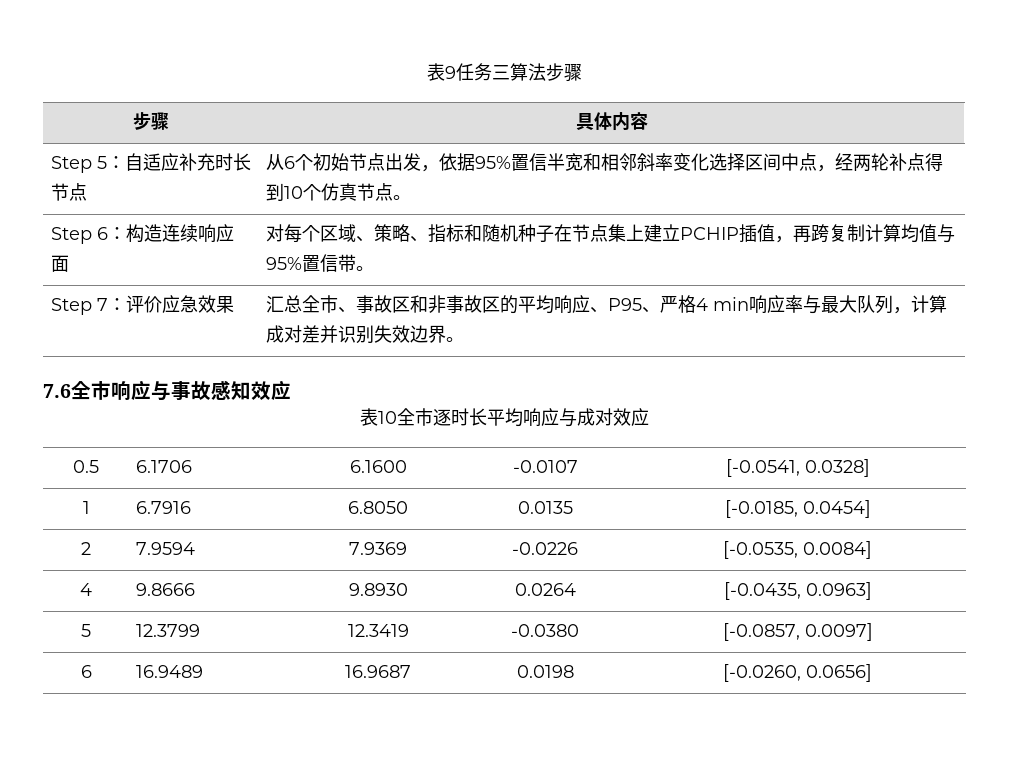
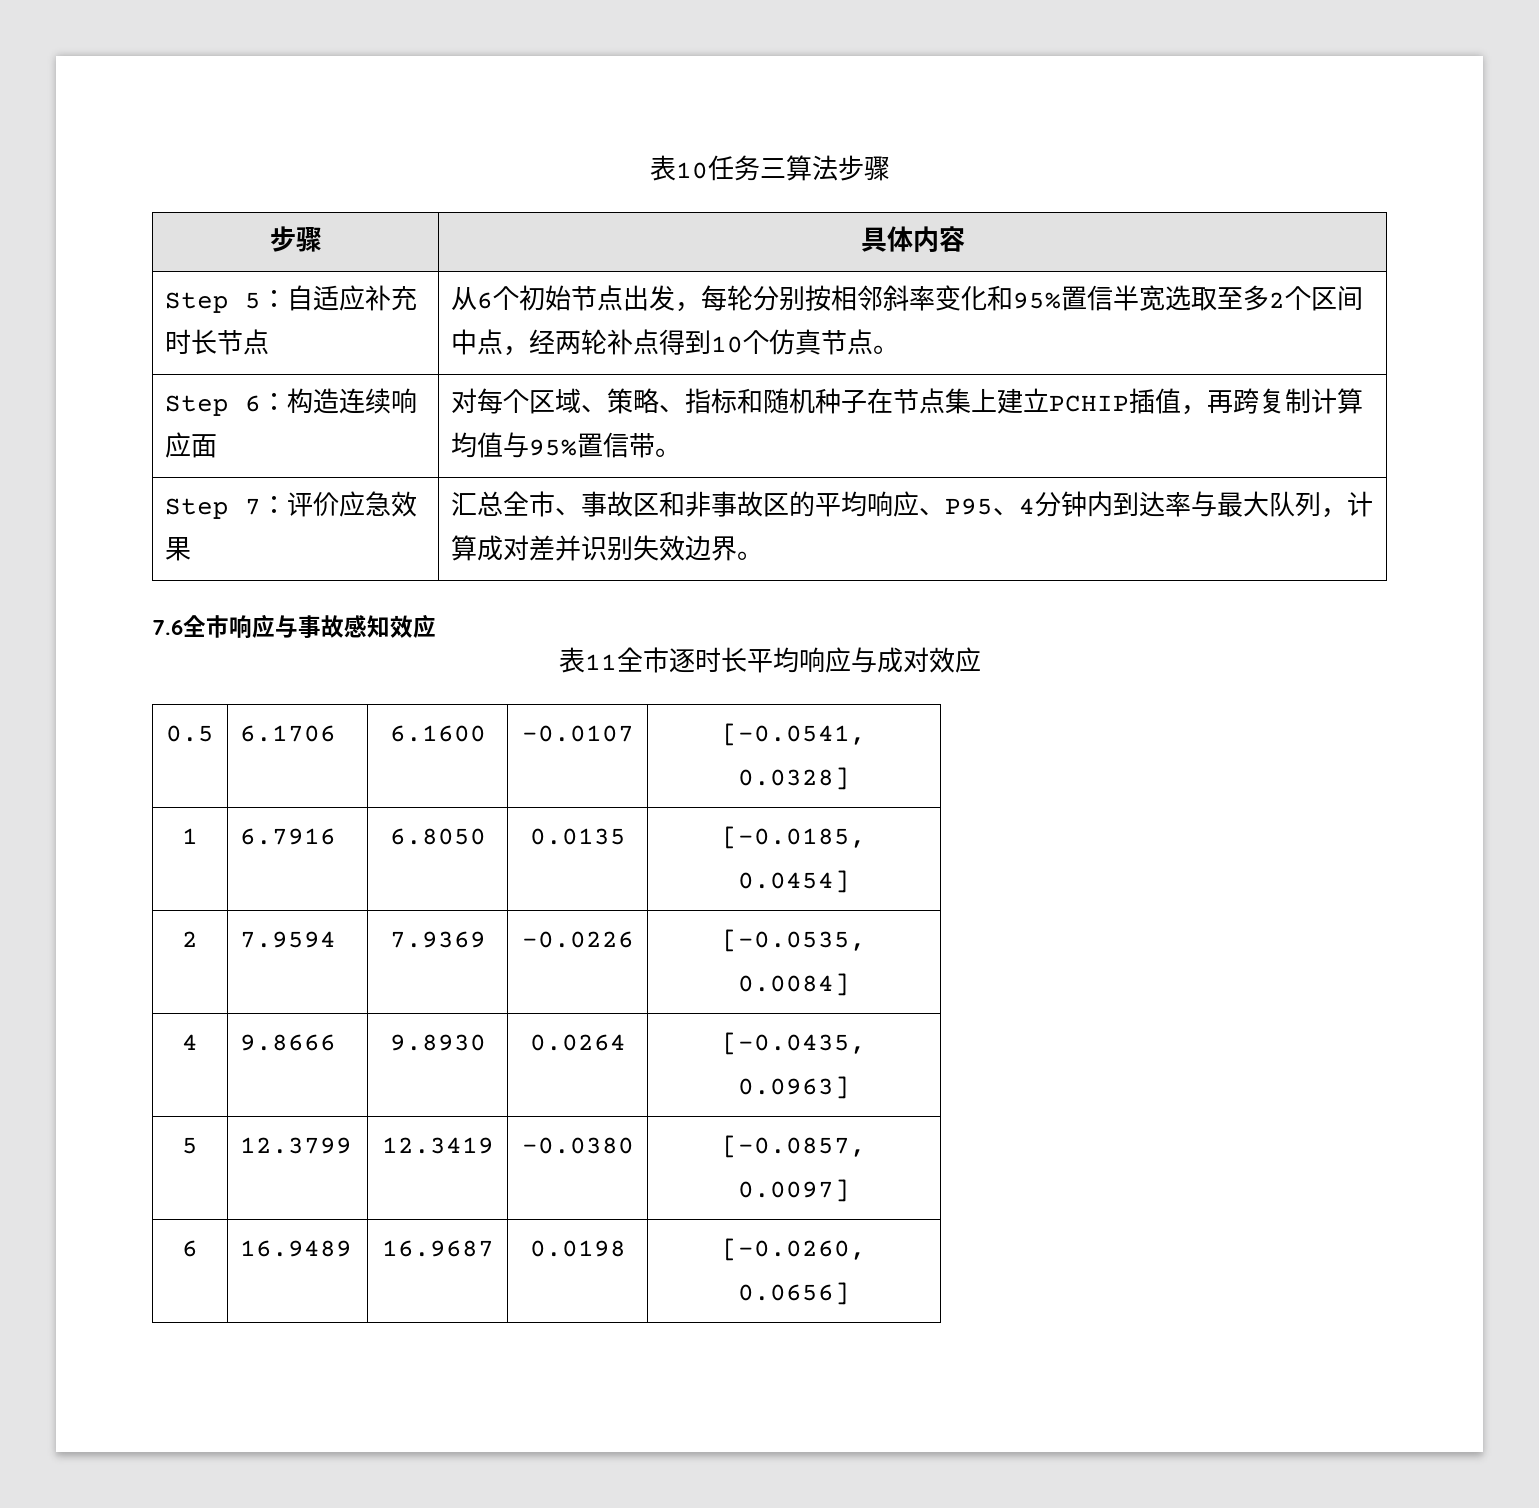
- 表9任务三算法步骤
+ 表10任务三算法步骤
- Step 5：自适应补充时长节点 | 从6个初始节点出发，依据95%置信半宽和相邻斜率变化选择区间中点，经两轮补点得到10个仿真节点。
+ Step 5：自适应补充时长节点 | 从6个初始节点出发，每轮分别按相邻斜率变化和95%置信半宽选取至多2个区间中点，经两轮补点得到10个仿真节点。
- Step 7：评价应急效果 | 汇总全市、事故区和非事故区的平均响应、P95、严格4 min响应率与最大队列，计算成对差并识别失效边界。
+ Step 7：评价应急效果 | 汇总全市、事故区和非事故区的平均响应、P95、4分钟内到达率与最大队列，计算成对差并识别失效边界。
- 表10全市逐时长平均响应与成对效应
+ 表11全市逐时长平均响应与成对效应

